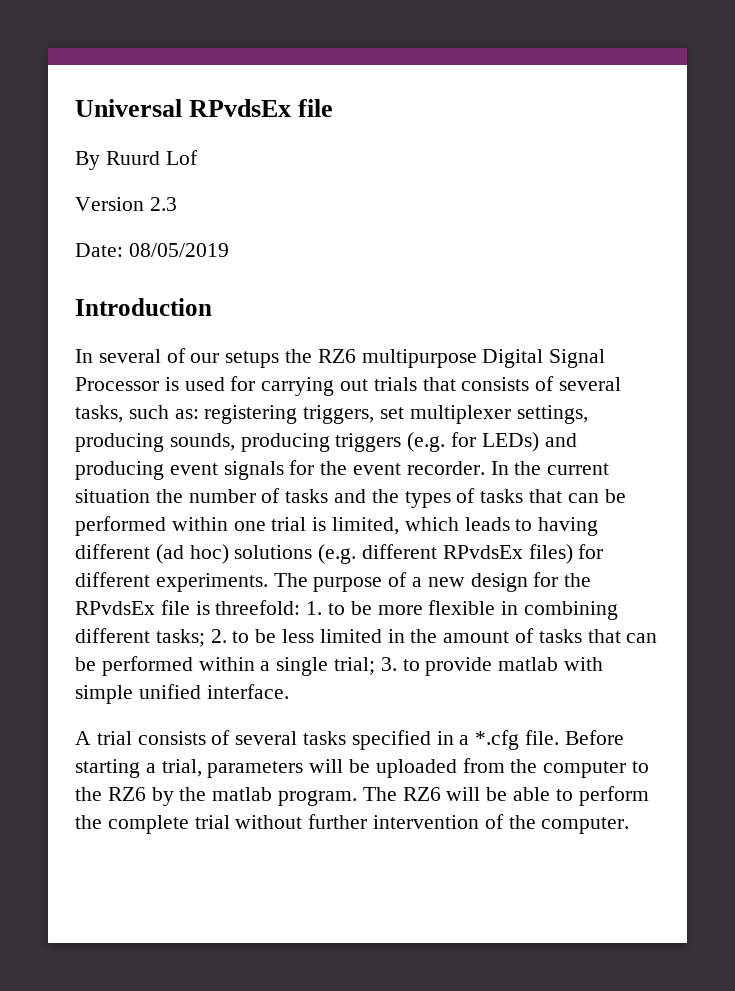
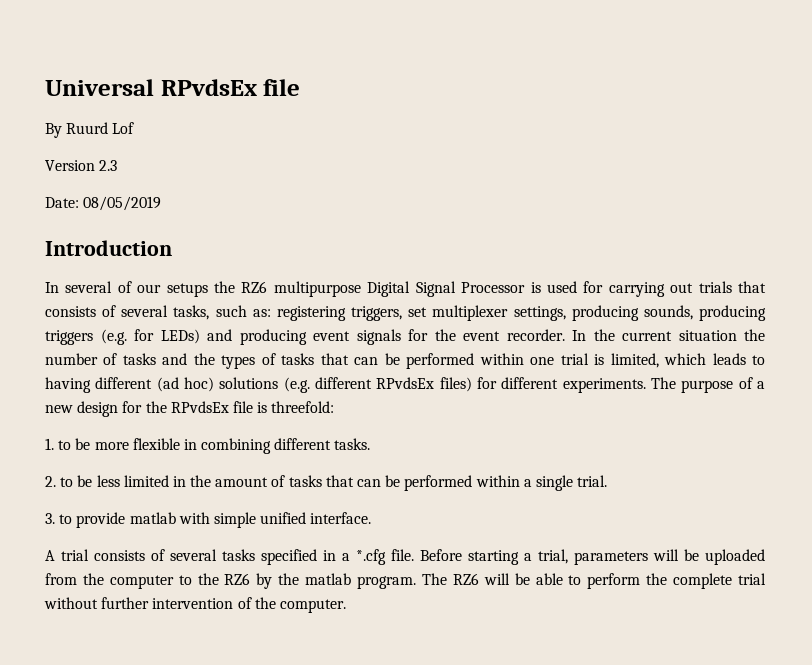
- The purpose of a new design for the RPvdsEx file is threefold: 1. to be more flexible in combining different tasks; 2. to be less limited in the amount of tasks that can be performed within a single trial; 3. to provide matlab with simple unified interface.
+ The purpose of a new design for the RPvdsEx file is threefold:
+ 1. to be more flexible in combining different tasks.
+ 2. to be less limited in the amount of tasks that can be performed within a single trial.
+ 3. to provide matlab with simple unified interface.

